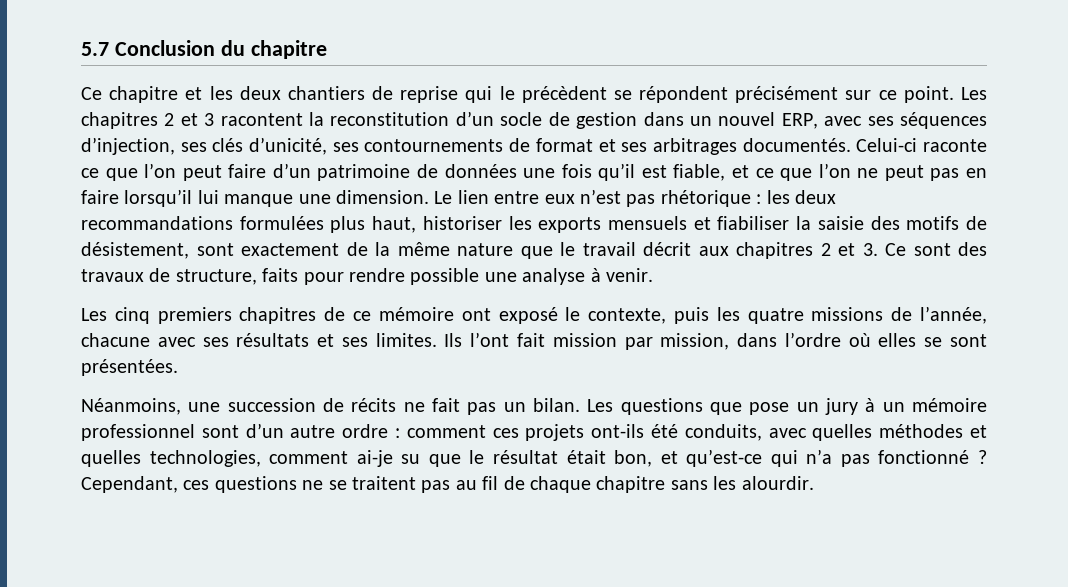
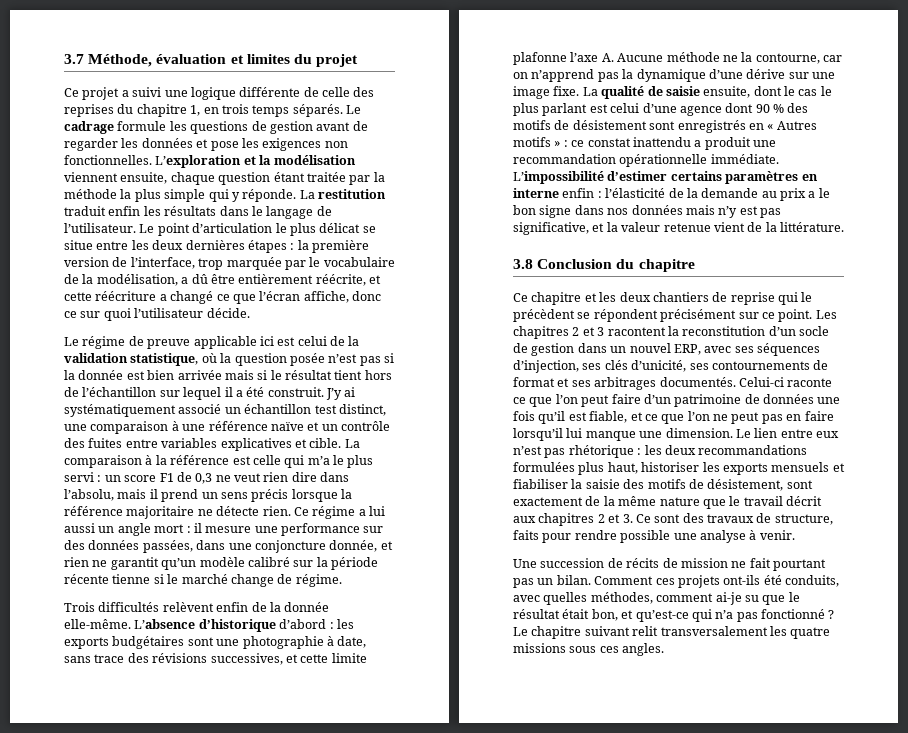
- 5.7 Conclusion du chapitre
+ 3.7 Méthode, évaluation et limites du projet
+ Ce projet a suivi une logique différente de celle des reprises du chapitre 1, en trois temps séparés. Le cadrage formule les questions de gestion avant de regarder les données et pose les exigences non fonctionnelles. L’exploration et la modélisation viennent ensuite, chaque question étant traitée par la méthode la plus simple qui y réponde. La restitution traduit enfin les résultats dans le langage de l’utilisateur. Le point d’articulation le plus délicat se situe entre les deux dernières étapes : la première version de l’interface, trop marquée par le vocabulaire de la modélisation, a dû être entièrement réécrite, et cette réécriture a changé ce que l’écran affiche, donc ce sur quoi l’utilisateur décide.
+ Le régime de preuve applicable ici est celui de la validation statistique, où la question posée n’est pas si la donnée est bien arrivée mais si le résultat tient hors de l’échantillon sur lequel il a été construit. J’y ai systématiquement associé un échantillon test distinct, une comparaison à une référence naïve et un contrôle des fuites entre variables explicatives et cible. La comparaison à la référence est celle qui m’a le plus servi : un score F1 de 0,3 ne veut rien dire dans l’absolu, mais il prend un sens précis lorsque la référence majoritaire ne détecte rien. Ce régime a lui aussi un angle mort : il mesure une performance sur des données passées, dans une conjoncture donnée, et rien ne garantit qu’un modèle calibré sur la période récente tienne si le marché change de régime.
+ Trois difficultés relèvent enfin de la donnée elle-même. L’absence d’historique d’abord : les exports budgétaires sont une photographie à date, sans trace des révisions successives, et cette limite plafonne l’axe A. Aucune méthode ne la contourne, car on n’apprend pas la dynamique d’une dérive sur une image fixe. La qualité de saisie ensuite, dont le cas le plus parlant est celui d’une agence dont 90 % des motifs de désistement sont enregistrés en « Autres motifs » : ce constat inattendu a produit une recommandation opérationnelle immédiate. L’impossibilité d’estimer certains paramètres en interne enfin : l’élasticité de la demande au prix a le bon signe dans nos données mais n’y est pas significative, et la valeur retenue vient de la littérature.
+ 3.8 Conclusion du chapitre
- Les cinq premiers chapitres de ce mémoire ont exposé le contexte, puis les quatre missions de l’année, chacune avec ses résultats et ses limites. Ils l’ont fait mission par mission, dans l’ordre où elles se sont présentées.
- Néanmoins, une succession de récits ne fait pas un bilan.
+ Une succession de récits de mission ne fait pourtant pas un bilan.
- Les questions que pose un jury à un mémoire professionnel sont d’un autre ordre : comment ces projets ont-ils été conduits, avec quelles méthodes et quelles technologies, comment ai-je su que le résultat était bon, et qu’est-ce qui n’a pas fonctionné ?
+ Comment ces projets ont-ils été conduits, avec quelles méthodes, comment ai-je su que le résultat était bon, et qu’est-ce qui n’a pas fonctionné ?
- Cependant, ces questions ne se traitent pas au fil de chaque chapitre sans les alourdir.
+ Le chapitre suivant relit transversalement les quatre missions sous ces angles.

